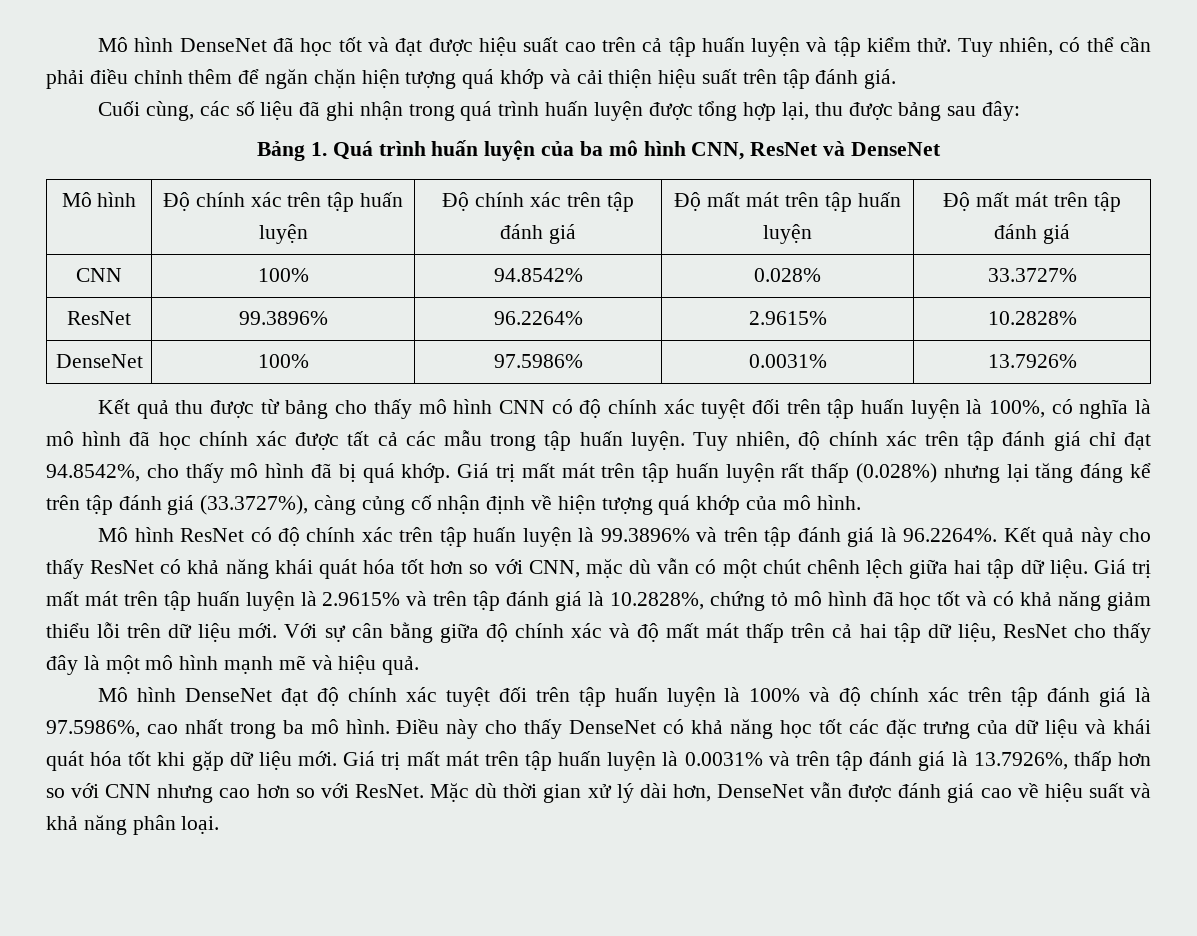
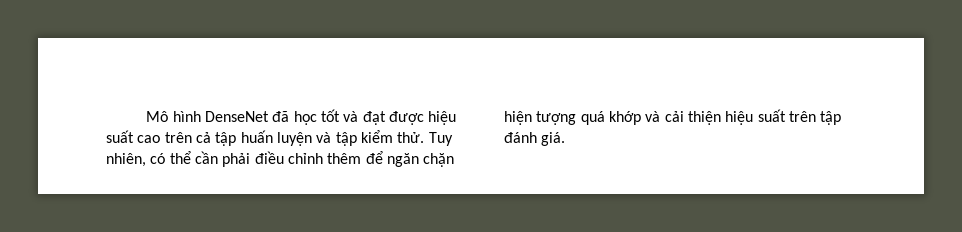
- Cuối cùng, các số liệu đã ghi nhận trong quá trình huấn luyện được tổng hợp lại, thu được bảng sau đây:
- Bảng 1. Quá trình huấn luyện của ba mô hình CNN, ResNet và DenseNet
- Mô hình | Độ chính xác trên tập huấn luyện | Độ chính xác trên tập đánh giá | Độ mất mát trên tập huấn luyện | Độ mất mát trên tập đánh giá
- CNN | 100% | 94.8542% | 0.028% | 33.3727%
- ResNet | 99.3896% | 96.2264% | 2.9615% | 10.2828%
- DenseNet | 100% | 97.5986% | 0.0031% | 13.7926%
- Kết quả thu được từ bảng cho thấy mô hình CNN có độ chính xác tuyệt đối trên tập huấn luyện là 100%, có nghĩa là mô hình đã học chính xác được tất cả các mẫu trong tập huấn luyện. Tuy nhiên, độ chính xác trên tập đánh giá chỉ đạt 94.8542%, cho thấy mô hình đã bị quá khớp. Giá trị mất mát trên tập huấn luyện rất thấp (0.028%) nhưng lại tăng đáng kể trên tập đánh giá (33.3727%), càng củng cố nhận định về hiện tượng quá khớp của mô hình.
- Mô hình ResNet có độ chính xác trên tập huấn luyện là 99.3896% và trên tập đánh giá là 96.2264%. Kết quả này cho thấy ResNet có khả năng khái quát hóa tốt hơn so với CNN, mặc dù vẫn có một chút chênh lệch giữa hai tập dữ liệu. Giá trị mất mát trên tập huấn luyện là 2.9615% và trên tập đánh giá là 10.2828%, chứng tỏ mô hình đã học tốt và có khả năng giảm thiểu lỗi trên dữ liệu mới. Với sự cân bằng giữa độ chính xác và độ mất mát thấp trên cả hai tập dữ liệu, ResNet cho thấy đây là một mô hình mạnh mẽ và hiệu quả.
- Mô hình DenseNet đạt độ chính xác tuyệt đối trên tập huấn luyện là 100% và độ chính xác trên tập đánh giá là 97.5986%, cao nhất trong ba mô hình. Điều này cho thấy DenseNet có khả năng học tốt các đặc trưng của dữ liệu và khái quát hóa tốt khi gặp dữ liệu mới. Giá trị mất mát trên tập huấn luyện là 0.0031% và trên tập đánh giá là 13.7926%, thấp hơn so với CNN nhưng cao hơn so với ResNet. Mặc dù thời gian xử lý dài hơn, DenseNet vẫn được đánh giá cao về hiệu suất và khả năng phân loại.

